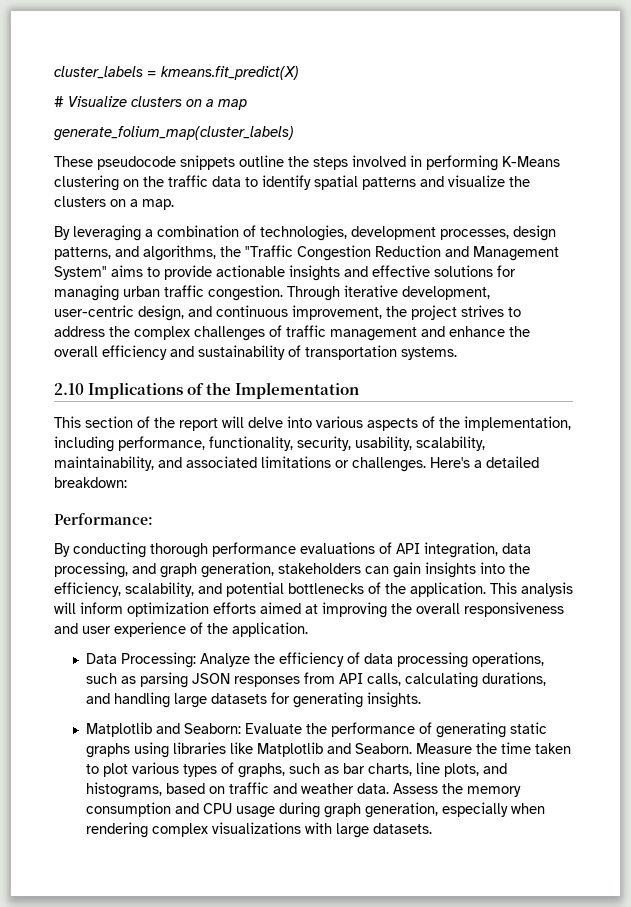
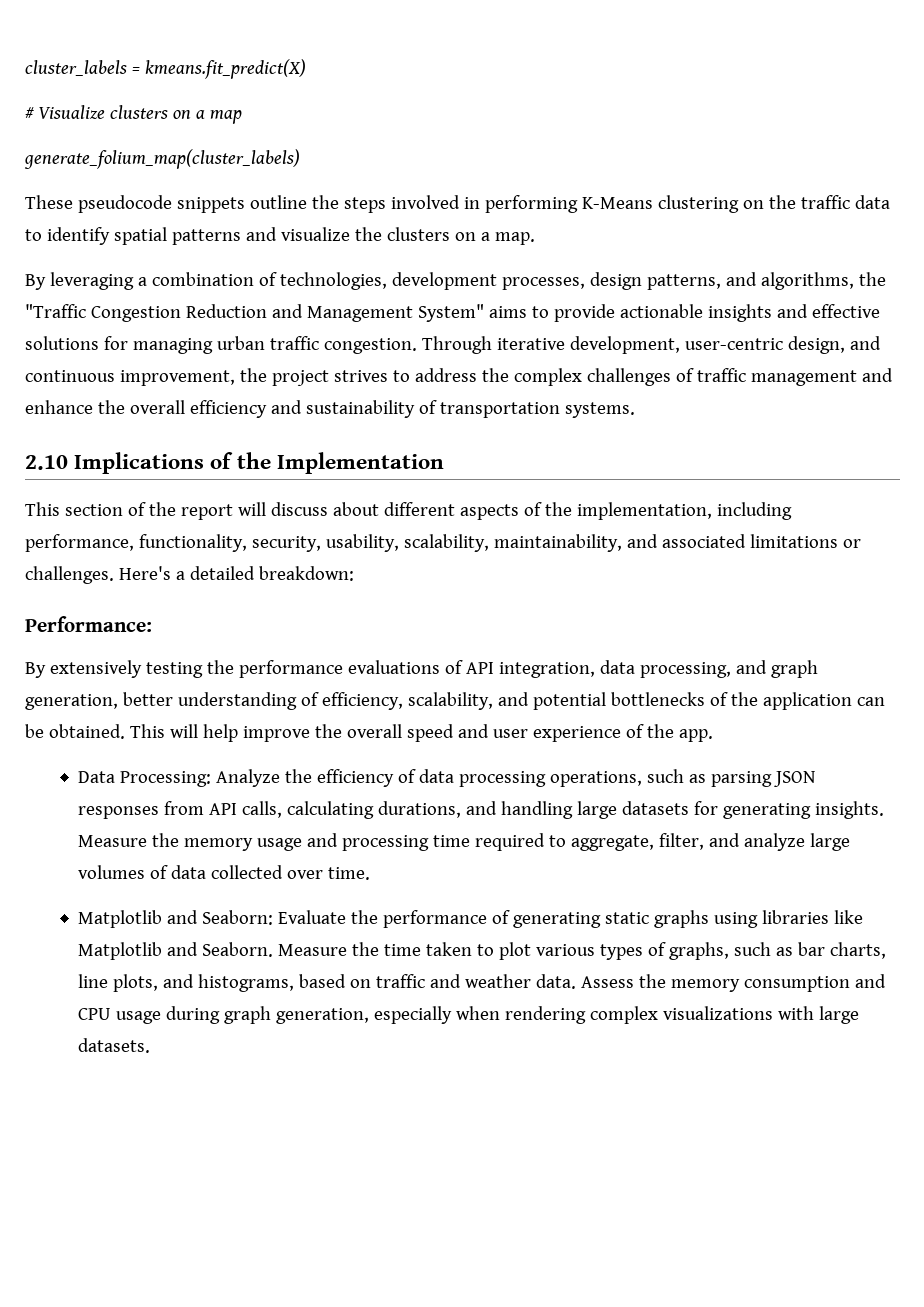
- This section of the report will delve into various aspects of the implementation, including performance, functionality, security, usability, scalability, maintainability, and associated limitations or challenges.
+ This section of the report will discuss about different aspects of the implementation, including performance, functionality, security, usability, scalability, maintainability, and associated limitations or challenges.
- By conducting thorough performance evaluations of API integration, data processing, and graph generation, stakeholders can gain insights into the efficiency, scalability, and potential bottlenecks of the application. This analysis will inform optimization efforts aimed at improving the overall responsiveness and user experience of the application.
+ By extensively testing the performance evaluations of API integration, data processing, and graph generation, better understanding of efficiency, scalability, and potential bottlenecks of the application can be obtained. This will help improve the overall speed and user experience of the app.
+ Measure the memory usage and processing time required to aggregate, filter, and analyze large volumes of data collected over time.

